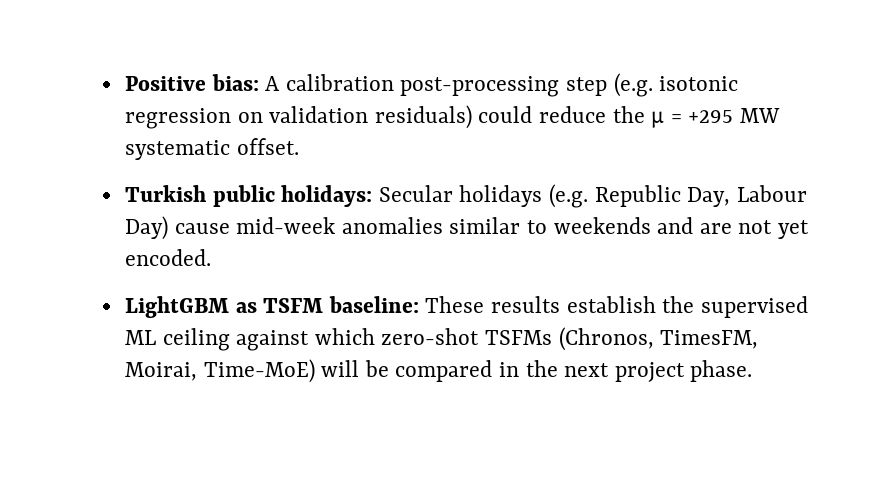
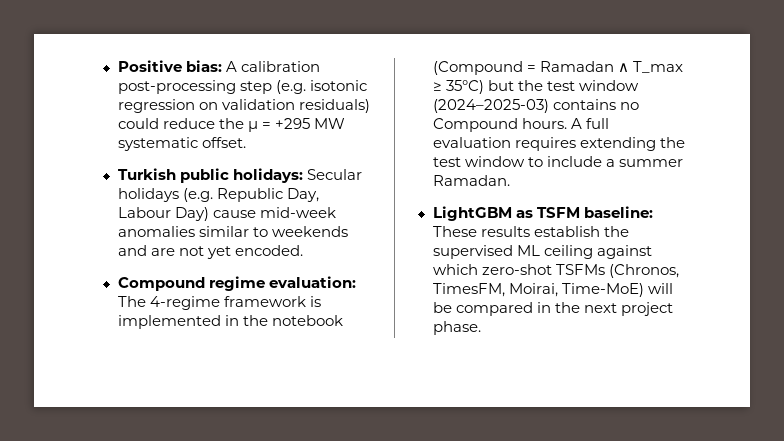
+ Compound regime evaluation: The 4-regime framework is implemented in the notebook (Compound = Ramadan ∧ T_max ≥ 35°C) but the test window (2024–2025-03) contains no Compound hours. A full evaluation requires extending the test window to include a summer Ramadan.

